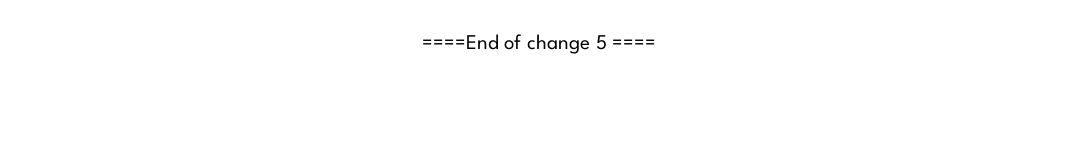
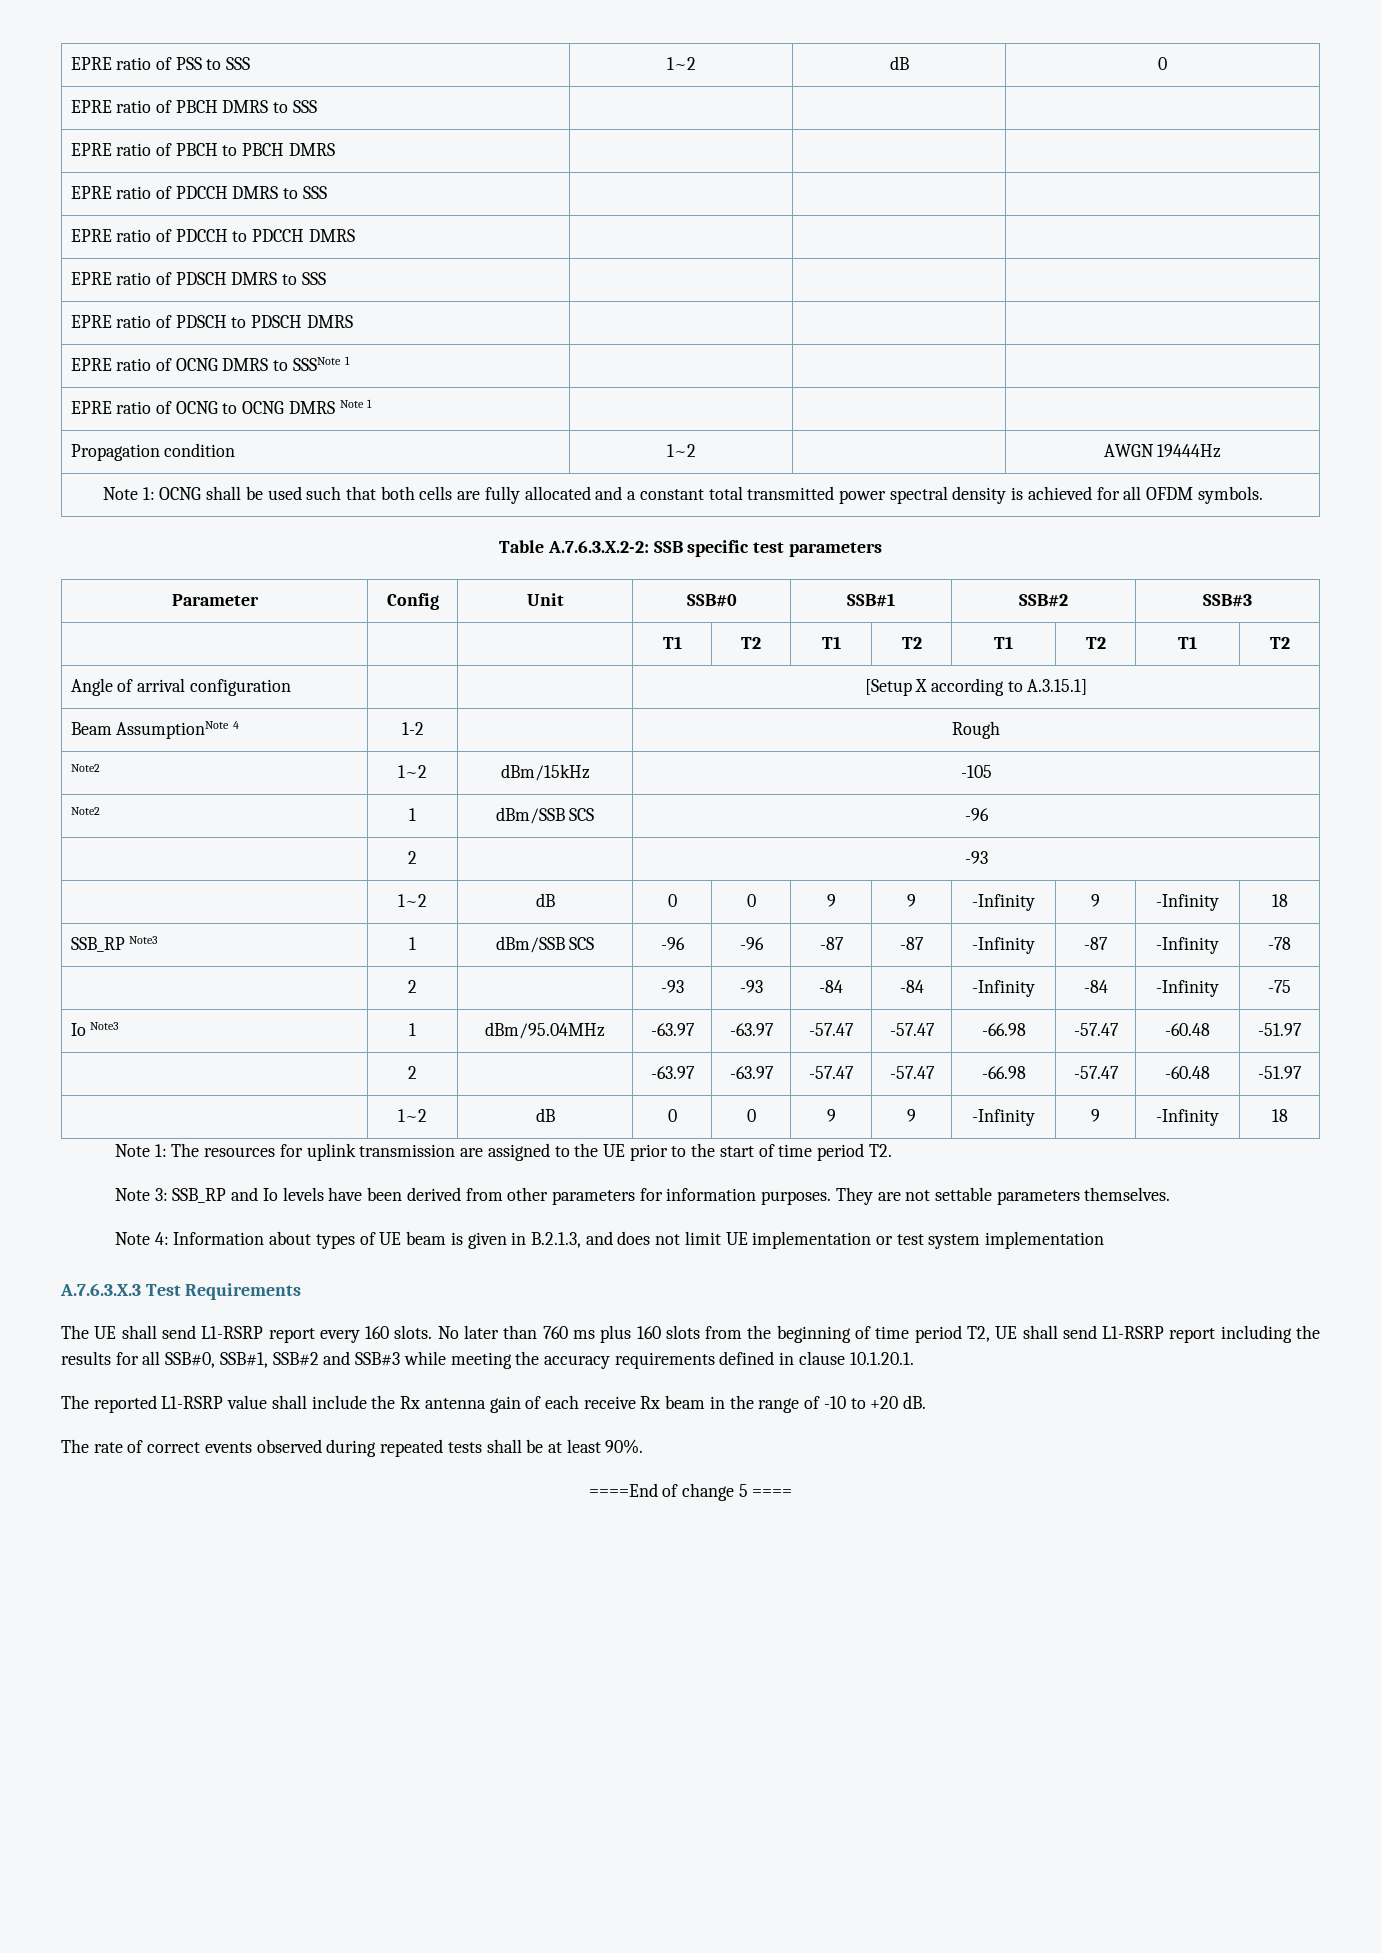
+ EPRE ratio of PSS to SSS | 1~2 | dB | 0
+ EPRE ratio of PBCH DMRS to SSS | | |
+ EPRE ratio of PBCH to PBCH DMRS | | |
+ EPRE ratio of PDCCH DMRS to SSS | | |
+ EPRE ratio of PDCCH to PDCCH DMRS | | |
+ EPRE ratio of PDSCH DMRS to SSS | | |
+ EPRE ratio of PDSCH to PDSCH DMRS | | |
+ EPRE ratio of OCNG DMRS to SSSNote 1 | | |
+ EPRE ratio of OCNG to OCNG DMRS Note 1 | | |
+ Propagation condition | 1~2 | | AWGN 19444Hz
+ Note 1: OCNG shall be used such that both cells are fully allocated and a constant total transmitted power spectral density is achieved for all OFDM symbols.
+ Table A.7.6.3.X.2-2: SSB specific test parameters
+ Parameter | Config | Unit | SSB#0 | SSB#1 | SSB#2 | SSB#3
+ | | | T1 | T2 | T1 | T2 | T1 | T2 | T1 | T2
+ Angle of arrival configuration | | | [Setup X according to A.3.15.1]
+ Beam AssumptionNote 4 | 1-2 | | Rough
+ Note2 | 1~2 | dBm/15kHz | -105
+ Note2 | 1 | dBm/SSB SCS | -96
+ | 2 | | -93
+ | 1~2 | dB | 0 | 0 | 9 | 9 | -Infinity | 9 | -Infinity | 18
+ SSB_RP Note3 | 1 | dBm/SSB SCS | -96 | -96 | -87 | -87 | -Infinity | -87 | -Infinity | -78
+ | 2 | | -93 | -93 | -84 | -84 | -Infinity | -84 | -Infinity | -75
+ Io Note3 | 1 | dBm/95.04MHz | -63.97 | -63.97 | -57.47 | -57.47 | -66.98 | -57.47 | -60.48 | -51.97
+ | 2 | | -63.97 | -63.97 | -57.47 | -57.47 | -66.98 | -57.47 | -60.48 | -51.97
+ | 1~2 | dB | 0 | 0 | 9 | 9 | -Infinity | 9 | -Infinity | 18
+ Note 1: The resources for uplink transmission are assigned to the UE prior to the start of time period T2.
+ Note 3: SSB_RP and Io levels have been derived from other parameters for information purposes. They are not settable parameters themselves.
+ Note 4: Information about types of UE beam is given in B.2.1.3, and does not limit UE implementation or test system implementation
+ A.7.6.3.X.3 Test Requirements
+ The UE shall send L1-RSRP report every 160 slots. No later than 760 ms plus 160 slots from the beginning of time period T2, UE shall send L1-RSRP report including the results for all SSB#0, SSB#1, SSB#2 and SSB#3 while meeting the accuracy requirements defined in clause 10.1.20.1.
+ The reported L1-RSRP value shall include the Rx antenna gain of each receive Rx beam in the range of -10 to +20 dB.
+ The rate of correct events observed during repeated tests shall be at least 90%.

